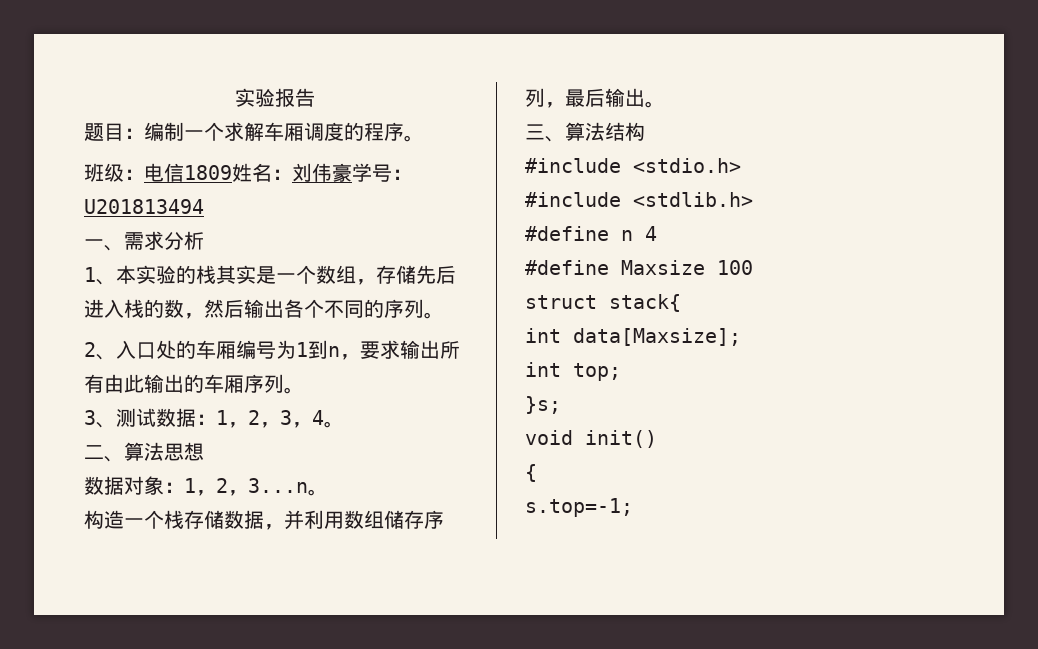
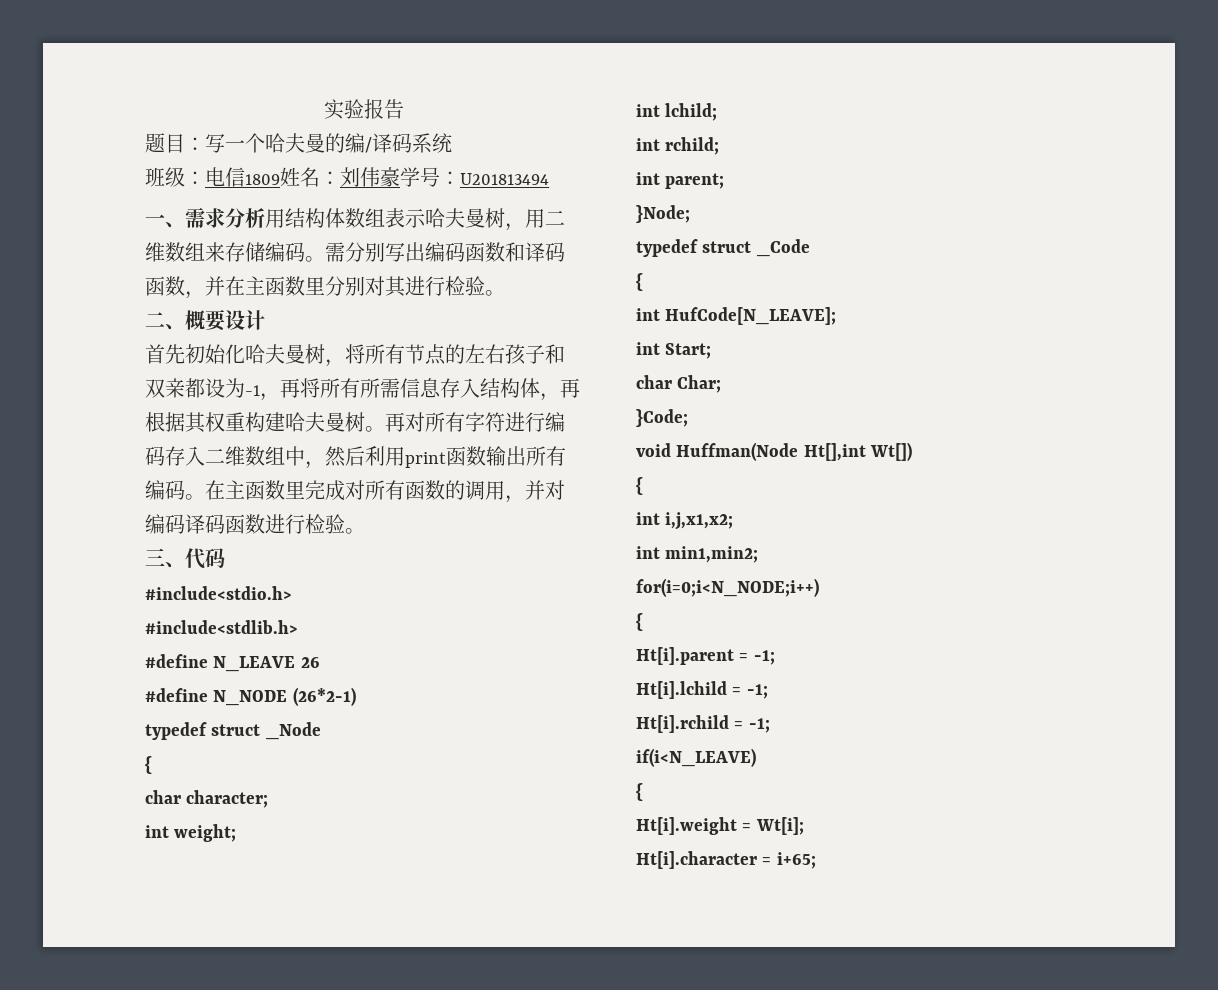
- 题目：编制一个求解车厢调度的程序。
+ 题目：写一个哈夫曼的编/译码系统
- 一、需求分析
- 1、本实验的栈其实是一个数组，存储先后进入栈的数，然后输出各个不同的序列。
- 2、入口处的车厢编号为1到n，要求输出所有由此输出的车厢序列。
- 3、测试数据：1，2，3，4。
- 二、算法思想
- 数据对象：1，2，3...n。
- 构造一个栈存储数据，并利用数组储存序列，最后输出。
- 三、算法结构
- #include <stdio.h>
- #include <stdlib.h>
- #define n 4
- #define Maxsize 100
- struct stack{
- int data[Maxsize];
- int top;
- }s;
- void init()
+ 一、需求分析用结构体数组表示哈夫曼树，用二维数组来存储编码。需分别写出编码函数和译码函数，并在主函数里分别对其进行检验。
+ 二、概要设计
+ 首先初始化哈夫曼树，将所有节点的左右孩子和双亲都设为-1，再将所有所需信息存入结构体，再根据其权重构建哈夫曼树。再对所有字符进行编码存入二维数组中，然后利用print函数输出所有编码。在主函数里完成对所有函数的调用，并对编码译码函数进行检验。
+ 三、代码
+ #include<stdio.h>
+ #include<stdlib.h>
+ #define N_LEAVE 26
+ #define N_NODE (26*2-1)
+ typedef struct _Node
  {
- s.top=-1;
+ char character;
+ int weight;
+ int lchild;
+ int rchild;
+ int parent;
+ }Node;
+ typedef struct _Code
+ {
+ int HufCode[N_LEAVE];
+ int Start;
+ char Char;
+ }Code;
+ void Huffman(Node Ht[],int Wt[])
+ {
+ int i,j,x1,x2;
+ int min1,min2;
+ for(i=0;i<N_NODE;i++)
+ {
+ Ht[i].parent = -1;
+ Ht[i].lchild = -1;
+ Ht[i].rchild = -1;
+ if(i<N_LEAVE)
+ {
+ Ht[i].weight = Wt[i];
+ Ht[i].character = i+65;

